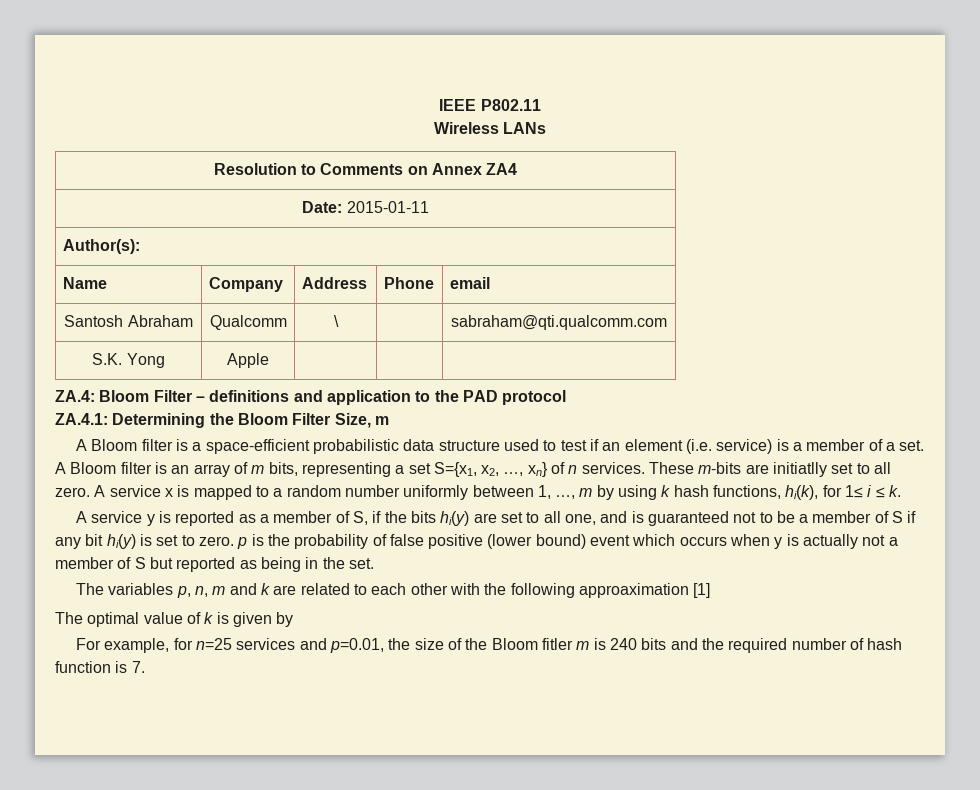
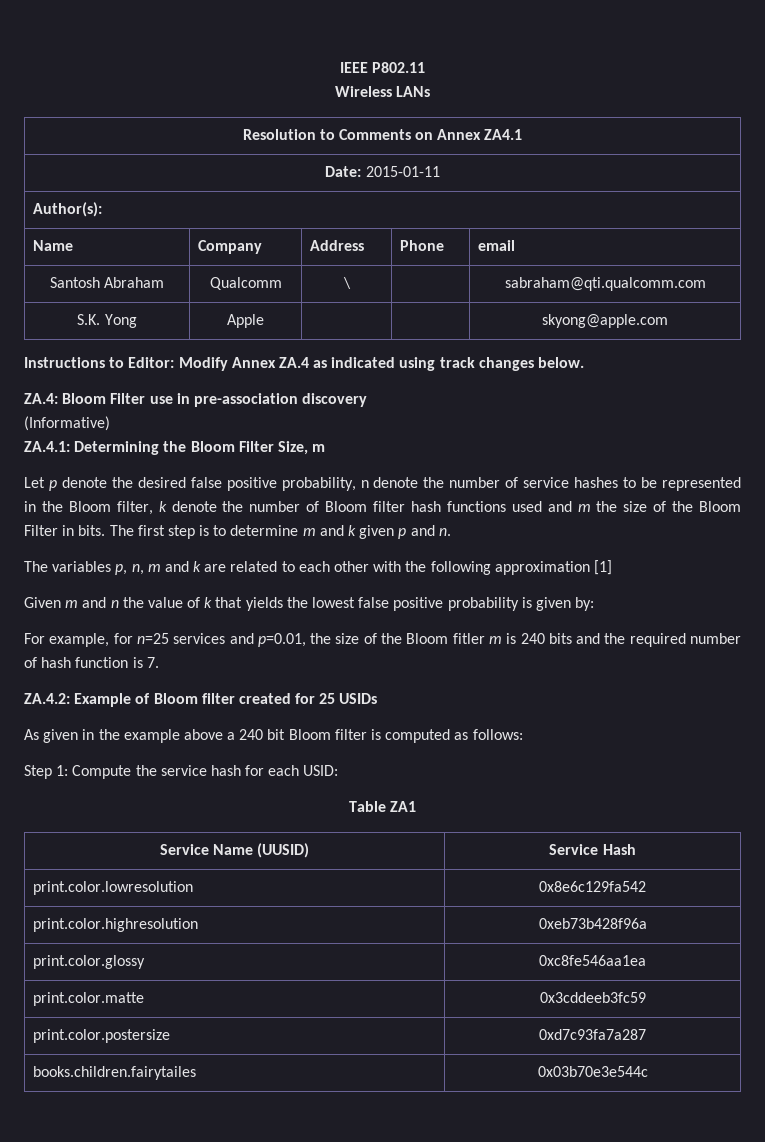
- Resolution to Comments on Annex ZA4
+ Resolution to Comments on Annex ZA4.1
- S.K. Yong | Apple | | |
- ZA.4: Bloom Filter – definitions and application to the PAD protocol
+ S.K. Yong | Apple | | | skyong@apple.com
+ Instructions to Editor: Modify Annex ZA.4 as indicated using track changes below.
+ ZA.4: Bloom Filter use in pre-association discovery
+ (Informative)
- A Bloom filter is a space-efficient probabilistic data structure used to test if an element (i.e. service) is a member of a set. A Bloom filter is an array of m bits, representing a set S={x1, x2, …, xn} of n services. These m-bits are initiatlly set to all zero. A service x is mapped to a random number uniformly between 1, …, m by using k hash functions, hi(k), for 1≤ i ≤ k.
- A service y is reported as a member of S, if the bits hi(y) are set to all one, and is guaranteed not to be a member of S if any bit hi(y) is set to zero. p is the probability of false positive (lower bound) event which occurs when y is actually not a member of S but reported as being in the set.
+ Let p denote the desired false positive probability, n denote the number of service hashes to be represented in the Bloom filter, k denote the number of Bloom filter hash functions used and m the size of the Bloom Filter in bits. The first step is to determine m and k given p and n.
- The variables p, n, m and k are related to each other with the following approaximation [1]
+ The variables p, n, m and k are related to each other with the following approximation [1]
- The optimal value of k is given by
+ Given m and n the value of k that yields the lowest false positive probability is given by:
+ ZA.4.2: Example of Bloom filter created for 25 USIDs
+ As given in the example above a 240 bit Bloom filter is computed as follows:
+ Step 1: Compute the service hash for each USID:
+ Table ZA1
+ Service Name (UUSID) | Service Hash
+ print.color.lowresolution | 0x8e6c129fa542
+ print.color.highresolution | 0xeb73b428f96a
+ print.color.glossy | 0xc8fe546aa1ea
+ print.color.matte | 0x3cddeeb3fc59
+ print.color.postersize | 0xd7c93fa7a287
+ books.children.fairytailes | 0x03b70e3e544c

